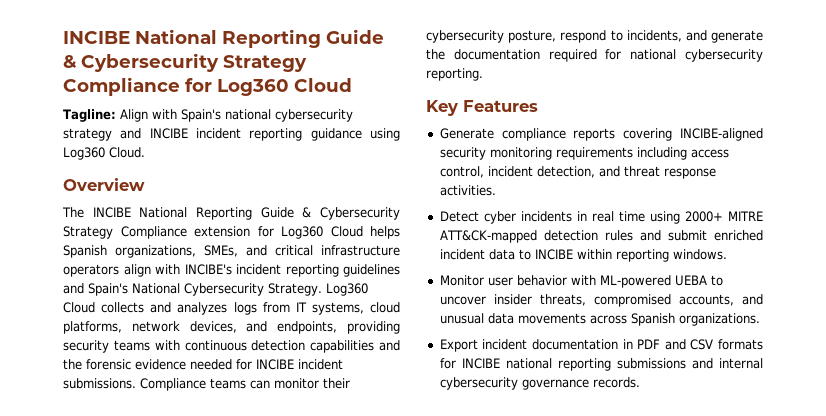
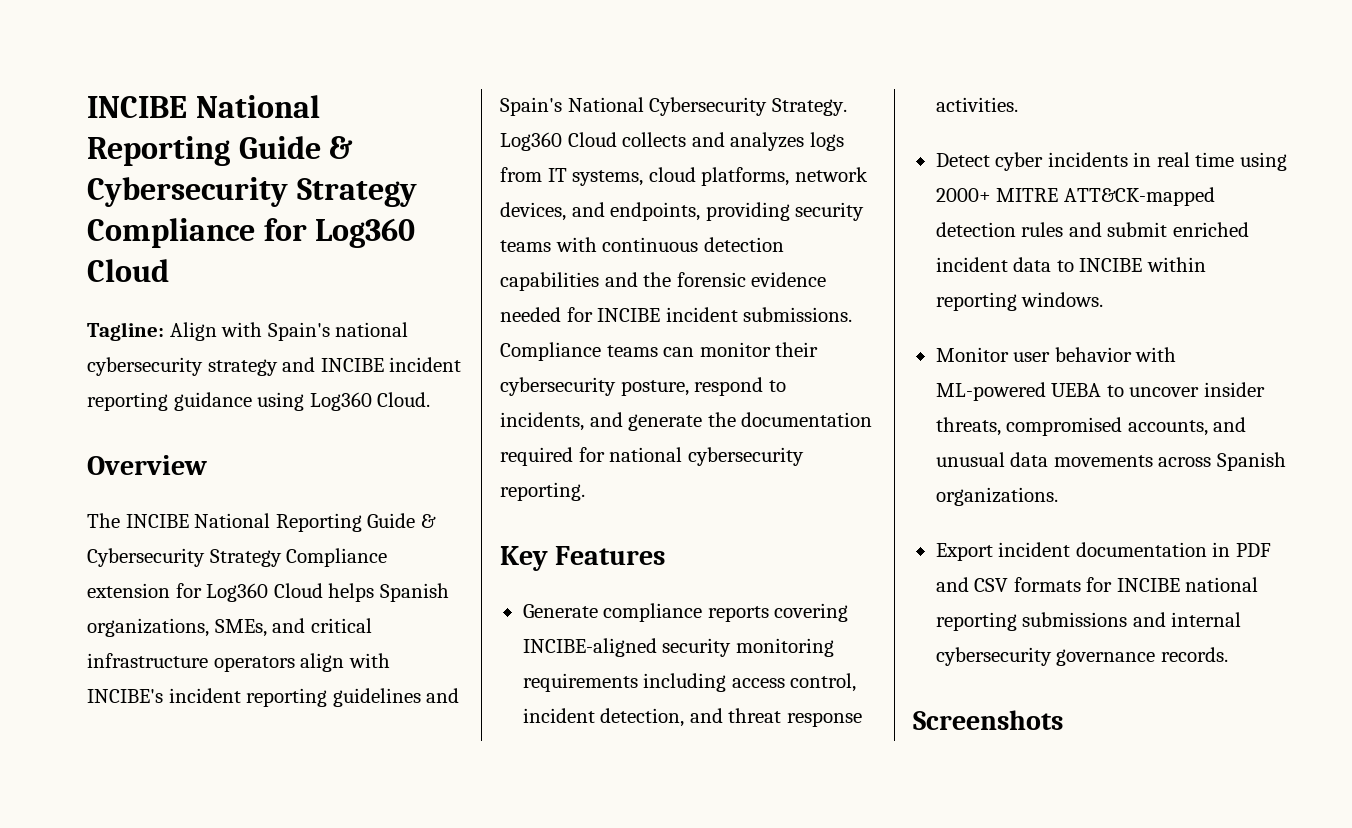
+ Screenshots

